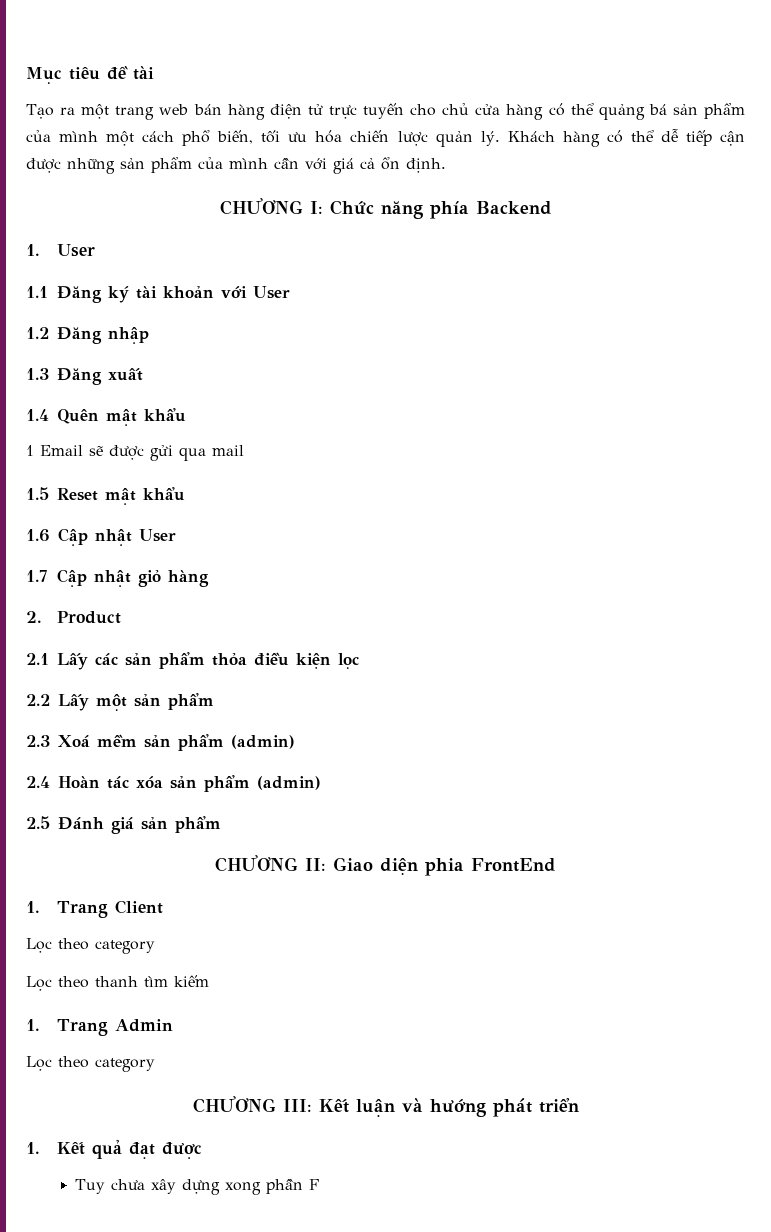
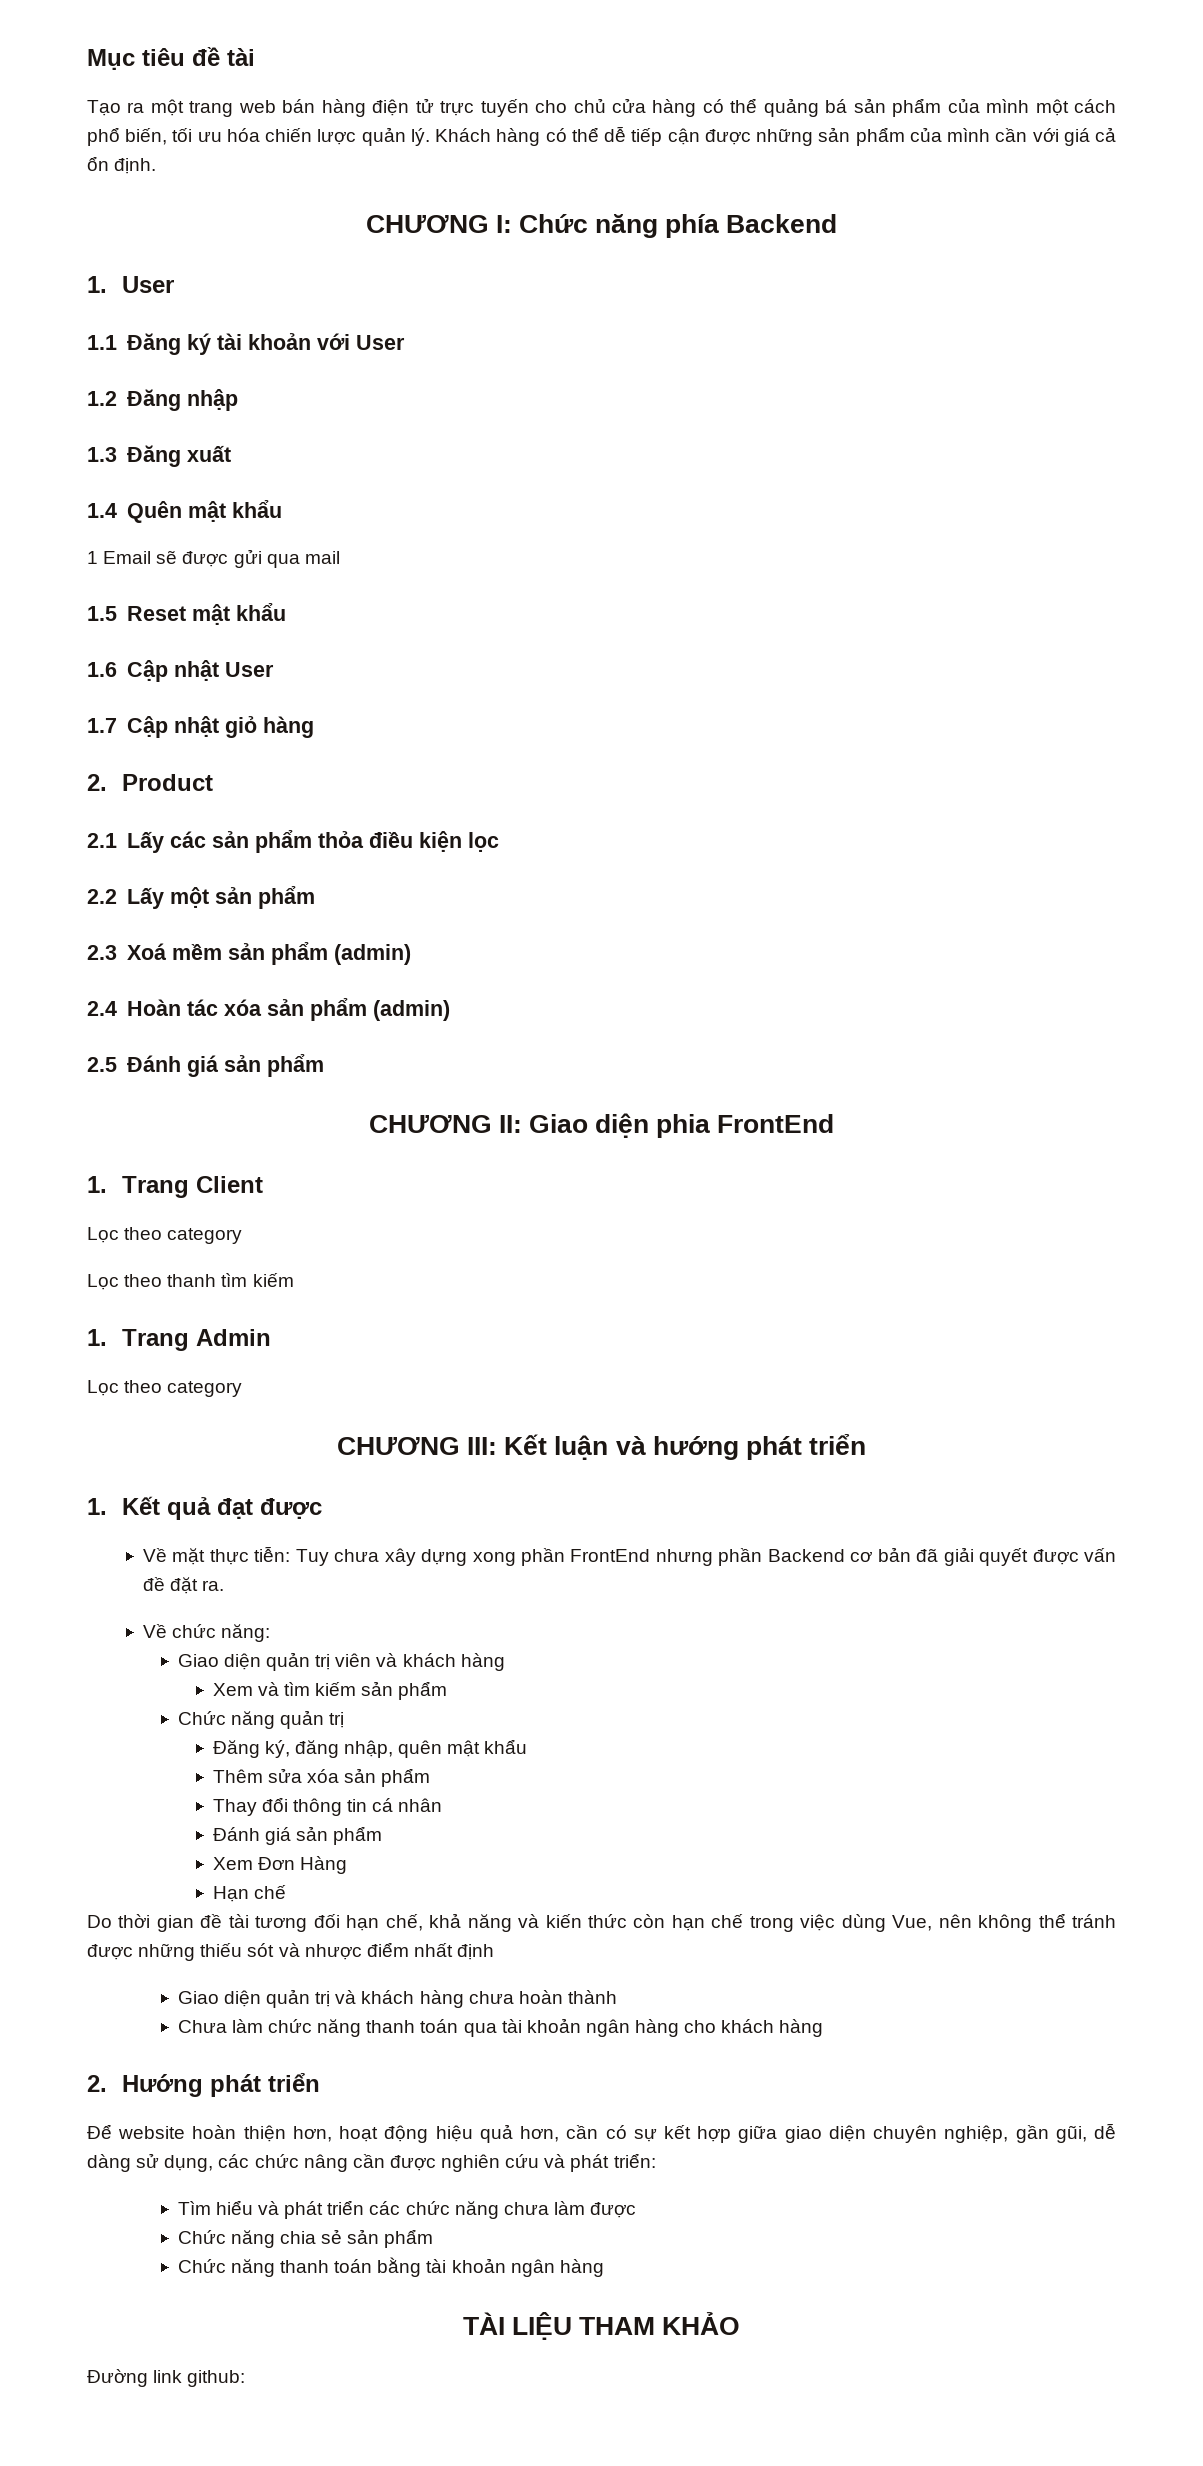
- Tuy chưa xây dựng xong phần F
+ Về mặt thực tiễn: Tuy chưa xây dựng xong phần FrontEnd nhưng phần Backend cơ bản đã giải quyết được vấn đề đặt ra.
+ Về chức năng:
+ Giao diện quản trị viên và khách hàng
+ Xem và tìm kiếm sản phẩm
+ Chức năng quản trị
+ Đăng ký, đăng nhập, quên mật khẩu
+ Thêm sửa xóa sản phẩm
+ Thay đổi thông tin cá nhân
+ Đánh giá sản phẩm
+ Xem Đơn Hàng
+ Hạn chế
+ Do thời gian đề tài tương đối hạn chế, khả năng và kiến thức còn hạn chế trong việc dùng Vue, nên không thể tránh được những thiếu sót và nhược điểm nhất định
+ Giao diện quản trị và khách hàng chưa hoàn thành
+ Chưa làm chức năng thanh toán qua tài khoản ngân hàng cho khách hàng
+ 2. Hướng phát triển
+ Để website hoàn thiện hơn, hoạt động hiệu quả hơn, cần có sự kết hợp giữa giao diện chuyên nghiệp, gần gũi, dễ dàng sử dụng, các chức nâng cần được nghiên cứu và phát triển:
+ Tìm hiểu và phát triển các chức năng chưa làm được
+ Chức năng chia sẻ sản phẩm
+ Chức năng thanh toán bằng tài khoản ngân hàng
+ TÀI LIỆU THAM KHẢO
+ Đường link github:

